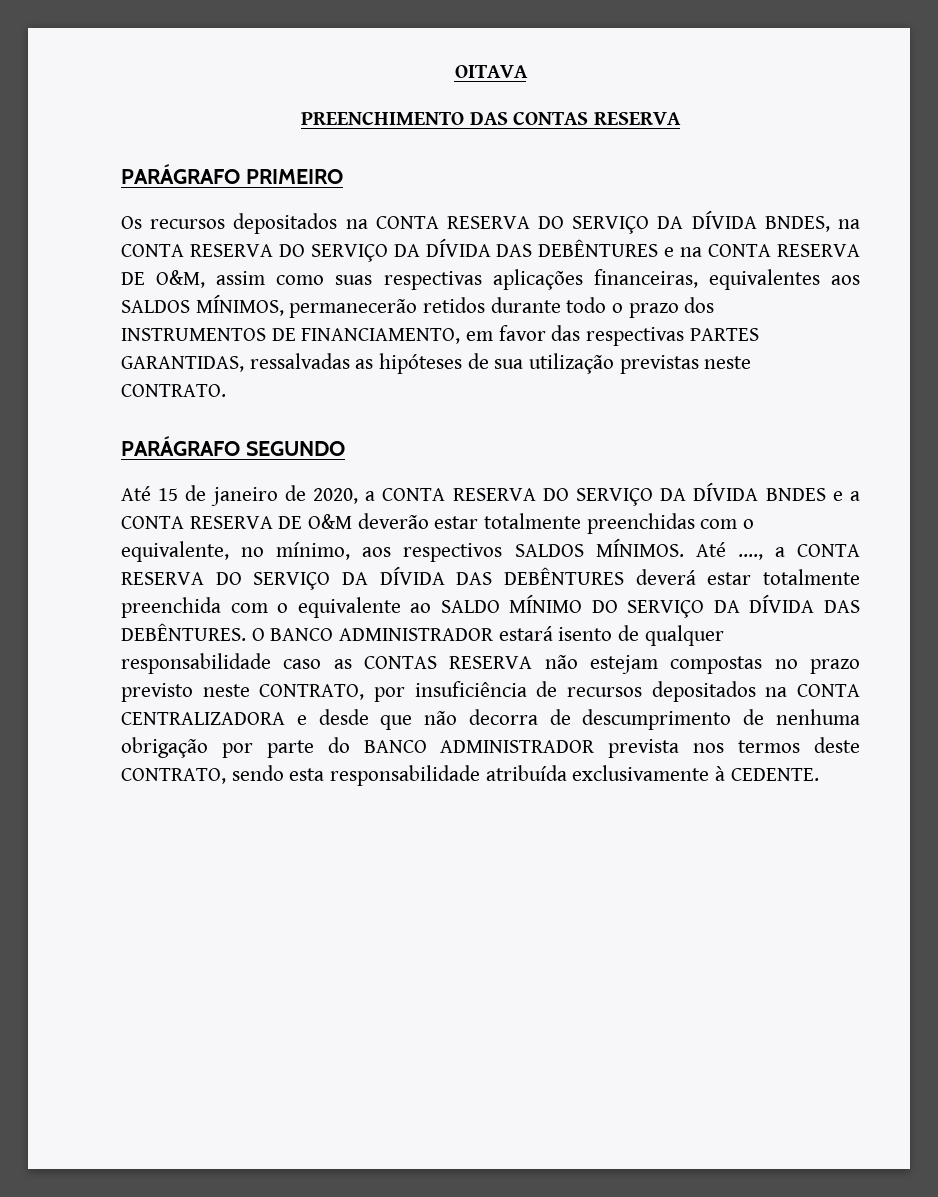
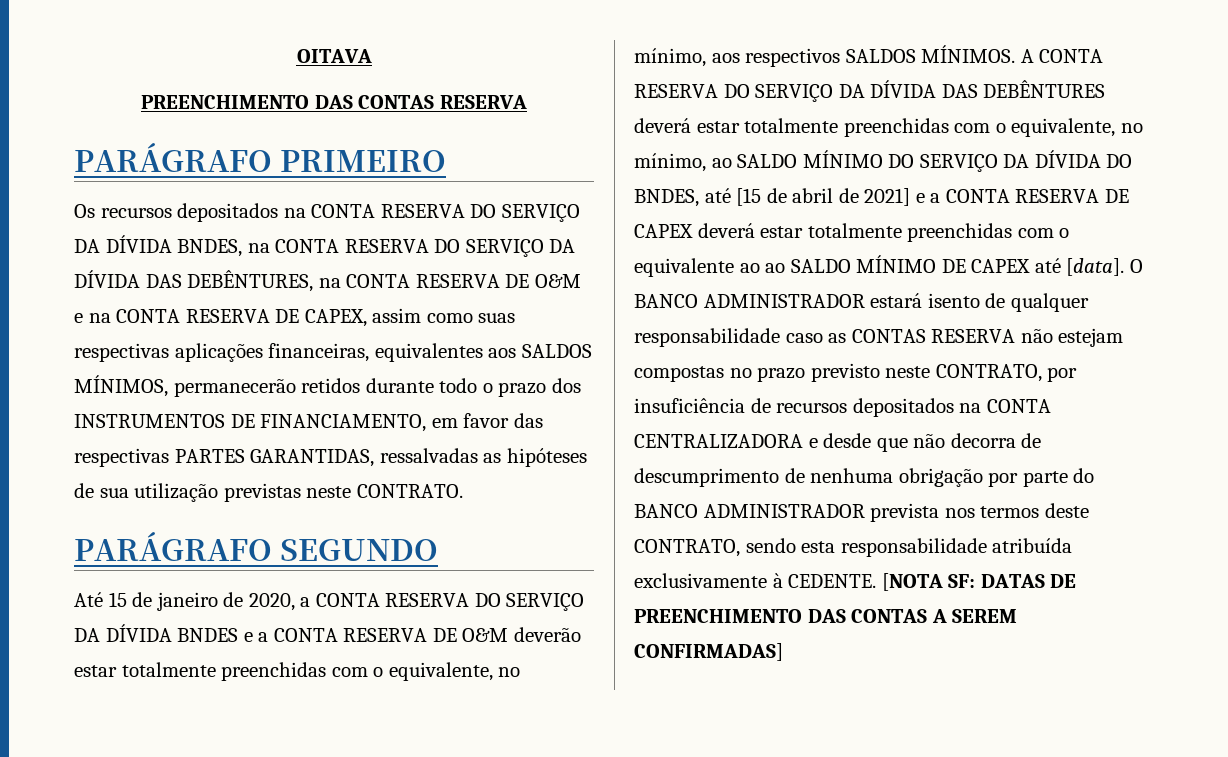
- Os recursos depositados na CONTA RESERVA DO SERVIÇO DA DÍVIDA BNDES, na CONTA RESERVA DO SERVIÇO DA DÍVIDA DAS DEBÊNTURES e na CONTA RESERVA DE O&M, assim como suas respectivas aplicações financeiras, equivalentes aos SALDOS MÍNIMOS, permanecerão retidos durante todo o prazo dos INSTRUMENTOS DE FINANCIAMENTO, em favor das respectivas PARTES GARANTIDAS, ressalvadas as hipóteses de sua utilização previstas neste CONTRATO.
+ Os recursos depositados na CONTA RESERVA DO SERVIÇO DA DÍVIDA BNDES, na CONTA RESERVA DO SERVIÇO DA DÍVIDA DAS DEBÊNTURES, na CONTA RESERVA DE O&M e na CONTA RESERVA DE CAPEX, assim como suas respectivas aplicações financeiras, equivalentes aos SALDOS MÍNIMOS, permanecerão retidos durante todo o prazo dos INSTRUMENTOS DE FINANCIAMENTO, em favor das respectivas PARTES GARANTIDAS, ressalvadas as hipóteses de sua utilização previstas neste CONTRATO.
- Até ...., a CONTA RESERVA DO SERVIÇO DA DÍVIDA DAS DEBÊNTURES deverá estar totalmente preenchida com o equivalente ao SALDO MÍNIMO DO SERVIÇO DA DÍVIDA DAS DEBÊNTURES.
+ A CONTA RESERVA DO SERVIÇO DA DÍVIDA DAS DEBÊNTURES deverá estar totalmente preenchidas com o equivalente, no mínimo, ao SALDO MÍNIMO DO SERVIÇO DA DÍVIDA DO BNDES, até [15 de abril de 2021] e a CONTA RESERVA DE CAPEX deverá estar totalmente preenchidas com o equivalente ao ao SALDO MÍNIMO DE CAPEX até [data].
+ [NOTA SF: DATAS DE PREENCHIMENTO DAS CONTAS A SEREM CONFIRMADAS]

